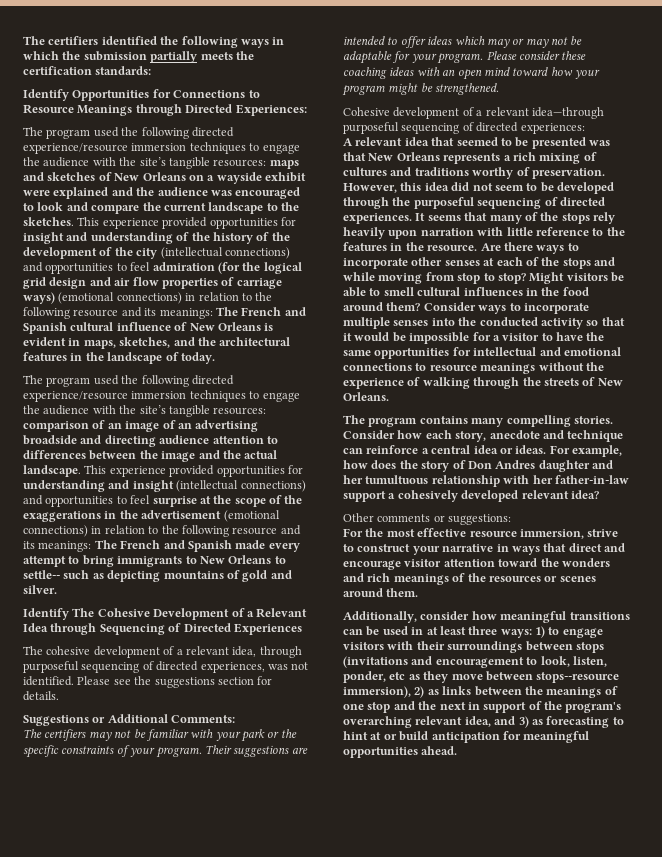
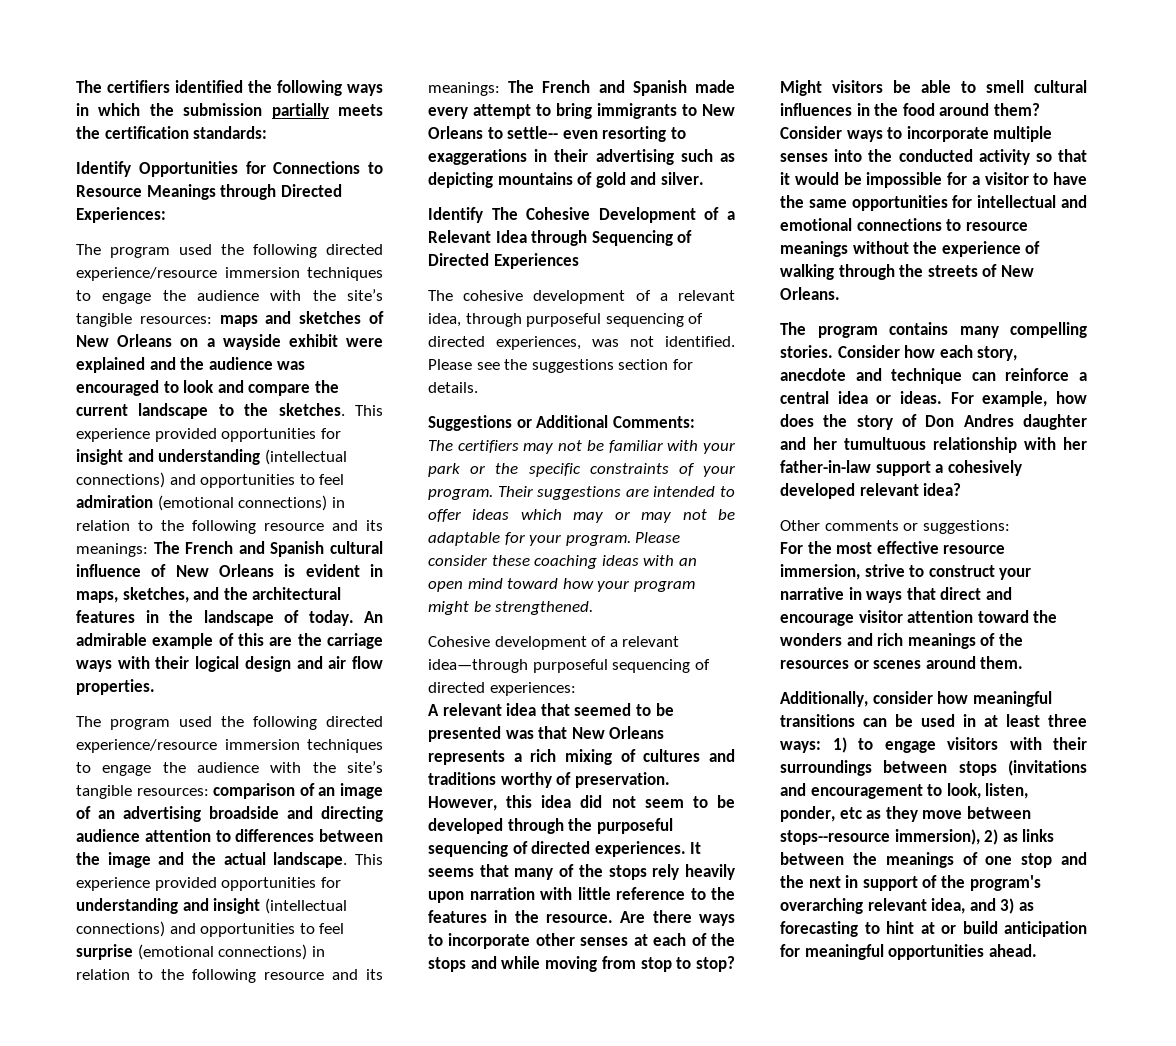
- This experience provided opportunities for insight and understanding of the history of the development of the city (intellectual connections) and opportunities to feel admiration (for the logical grid design and air flow properties of carriage ways) (emotional connections) in relation to the following resource and its meanings: The French and Spanish cultural influence of New Orleans is evident in maps, sketches, and the architectural features in the landscape of today.
+ This experience provided opportunities for insight and understanding (intellectual connections) and opportunities to feel admiration (emotional connections) in relation to the following resource and its meanings: The French and Spanish cultural influence of New Orleans is evident in maps, sketches, and the architectural features in the landscape of today. An admirable example of this are the carriage ways with their logical design and air flow properties.
- This experience provided opportunities for understanding and insight (intellectual connections) and opportunities to feel surprise at the scope of the exaggerations in the advertisement (emotional connections) in relation to the following resource and its meanings: The French and Spanish made every attempt to bring immigrants to New Orleans to settle-- such as depicting mountains of gold and silver.
+ This experience provided opportunities for understanding and insight (intellectual connections) and opportunities to feel surprise (emotional connections) in relation to the following resource and its meanings: The French and Spanish made every attempt to bring immigrants to New Orleans to settle-- even resorting to exaggerations in their advertising such as depicting mountains of gold and silver.

